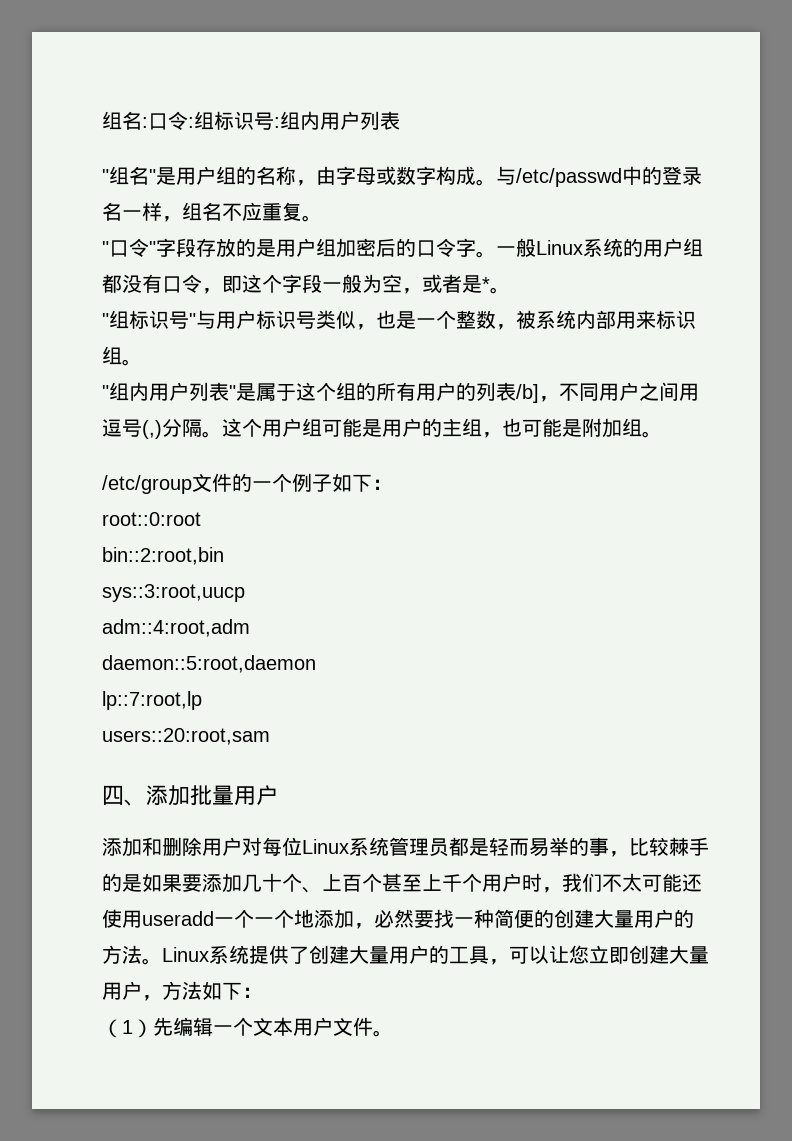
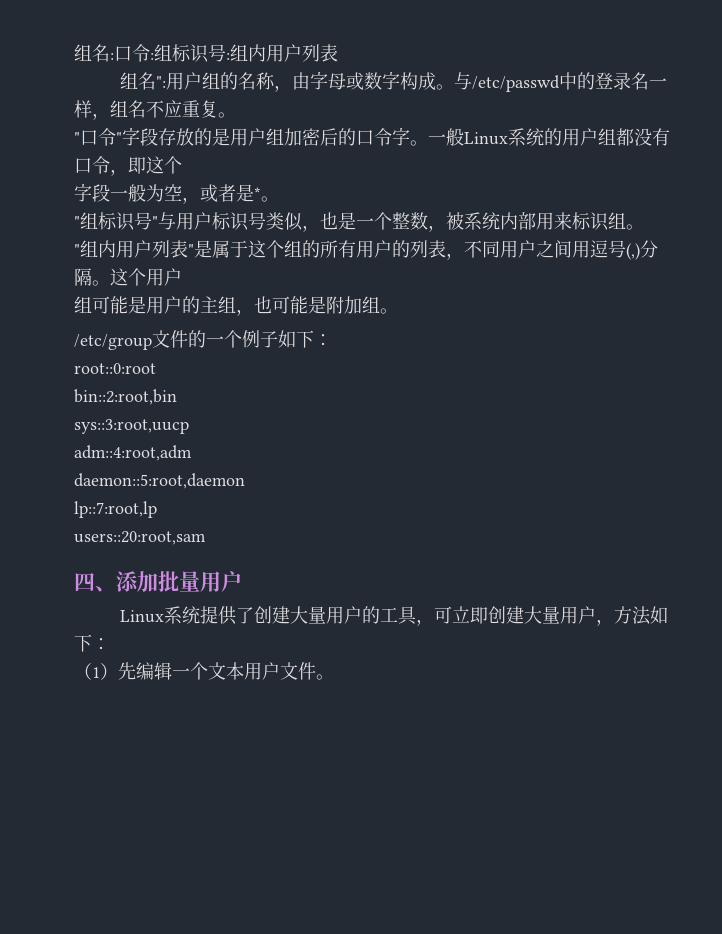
- "组名"是用户组的名称，由字母或数字构成。
+ 组名":用户组的名称，由字母或数字构成。
- 一般Linux系统的用户组都没有口令，即这个字段一般为空，或者是*。
+ 一般Linux系统的用户组都没有口令，即这个
+ 字段一般为空，或者是*。
- "组内用户列表"是属于这个组的所有用户的列表/b]，不同用户之间用逗号(,)分隔。
+ "组内用户列表"是属于这个组的所有用户的列表，不同用户之间用逗号(,)分隔。
- 这个用户组可能是用户的主组，也可能是附加组。
+ 这个用户
+ 组可能是用户的主组，也可能是附加组。
- 添加和删除用户对每位Linux系统管理员都是轻而易举的事，比较棘手的是如果要添加几十个、上百个甚至上千个用户时，我们不太可能还使用useradd一个一个地添加，必然要找一种简便的创建大量用户的方法。Linux系统提供了创建大量用户的工具，可以让您立即创建大量用户，方法如下：
+ Linux系统提供了创建大量用户的工具，可立即创建大量用户，方法如下：

